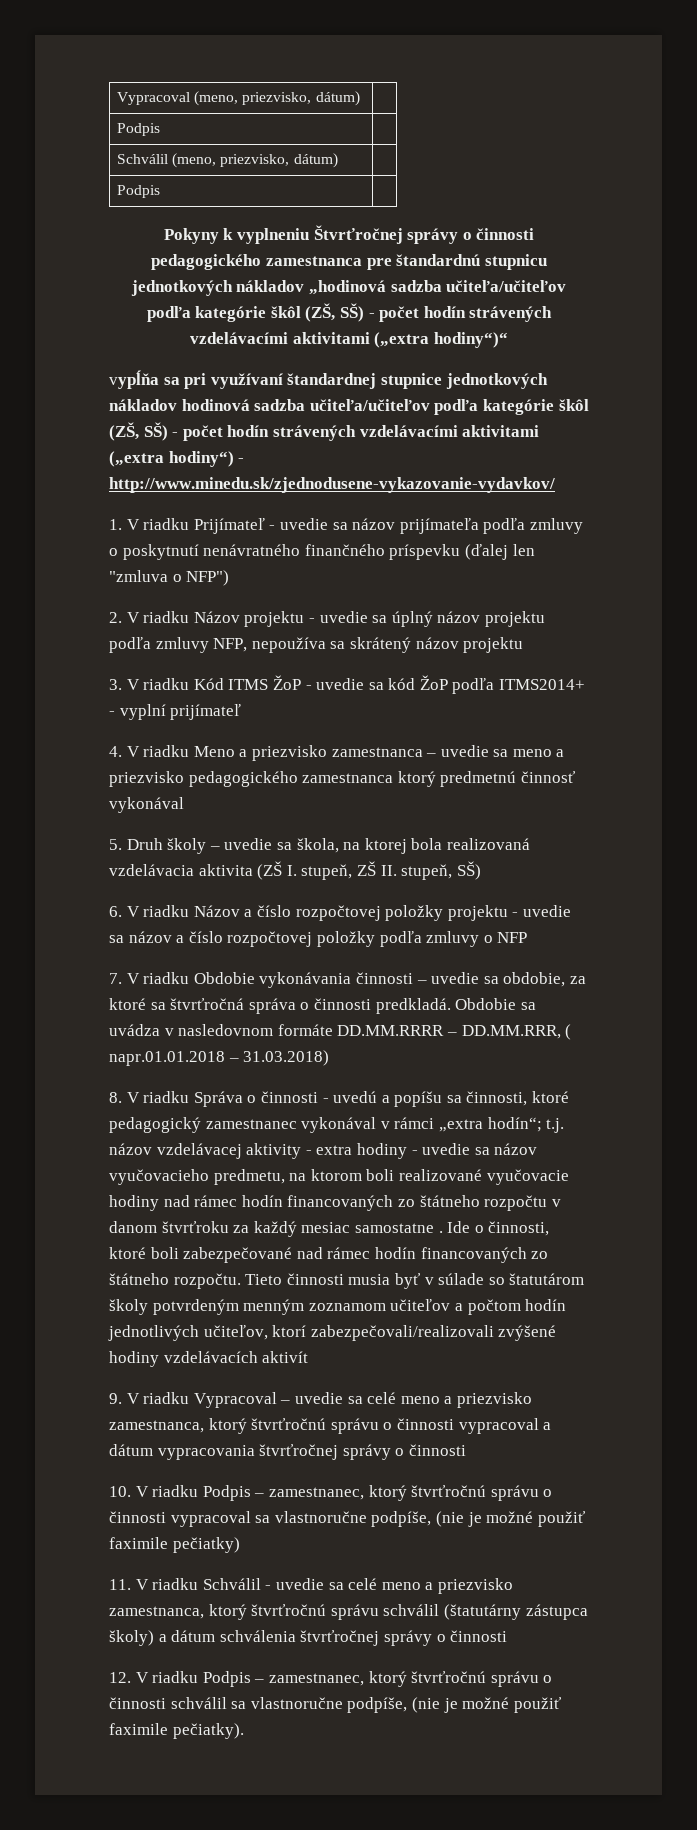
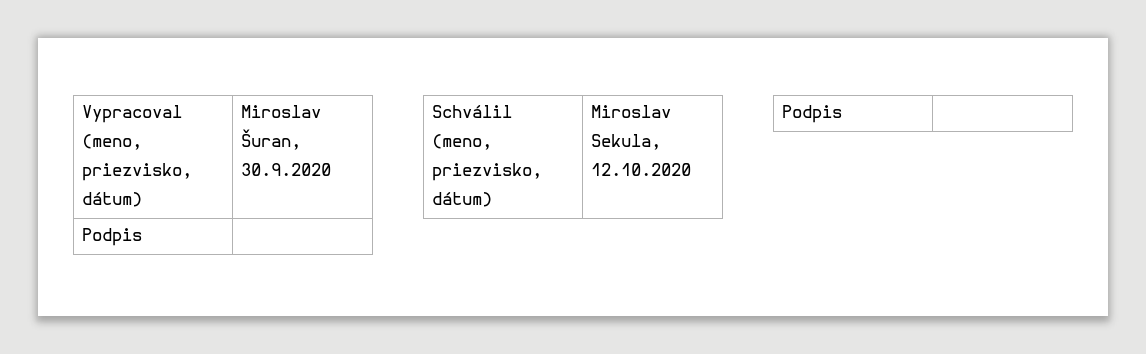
- Vypracoval (meno, priezvisko, dátum) |
+ Vypracoval (meno, priezvisko, dátum) | Miroslav Šuran, 30.9.2020
- Schválil (meno, priezvisko, dátum) |
+ Schválil (meno, priezvisko, dátum) | Miroslav Sekula, 12.10.2020
  Podpis |
- Pokyny k vyplneniu Štvrťročnej správy o činnosti pedagogického zamestnanca pre štandardnú stupnicu jednotkových nákladov „hodinová sadzba učiteľa/učiteľov podľa kategórie škôl (ZŠ, SŠ) - počet hodín strávených vzdelávacími aktivitami („extra hodiny“)“
- vypĺňa sa pri využívaní štandardnej stupnice jednotkových nákladov hodinová sadzba učiteľa/učiteľov podľa kategórie škôl (ZŠ, SŠ) - počet hodín strávených vzdelávacími aktivitami („extra hodiny“) - http://www.minedu.sk/zjednodusene-vykazovanie-vydavkov/
- 1. V riadku Prijímateľ - uvedie sa názov prijímateľa podľa zmluvy o poskytnutí nenávratného finančného príspevku (ďalej len "zmluva o NFP")
- 2. V riadku Názov projektu - uvedie sa úplný názov projektu podľa zmluvy NFP, nepoužíva sa skrátený názov projektu
- 3. V riadku Kód ITMS ŽoP - uvedie sa kód ŽoP podľa ITMS2014+ - vyplní prijímateľ
- 4. V riadku Meno a priezvisko zamestnanca – uvedie sa meno a priezvisko pedagogického zamestnanca ktorý predmetnú činnosť vykonával
- 5. Druh školy – uvedie sa škola, na ktorej bola realizovaná vzdelávacia aktivita (ZŠ I. stupeň, ZŠ II. stupeň, SŠ)
- 6. V riadku Názov a číslo rozpočtovej položky projektu - uvedie sa názov a číslo rozpočtovej položky podľa zmluvy o NFP
- 7. V riadku Obdobie vykonávania činnosti – uvedie sa obdobie, za ktoré sa štvrťročná správa o činnosti predkladá. Obdobie sa uvádza v nasledovnom formáte DD.MM.RRRR – DD.MM.RRR, ( napr.01.01.2018 – 31.03.2018)
- 8. V riadku Správa o činnosti - uvedú a popíšu sa činnosti, ktoré pedagogický zamestnanec vykonával v rámci „extra hodín“; t.j. názov vzdelávacej aktivity - extra hodiny - uvedie sa názov vyučovacieho predmetu, na ktorom boli realizované vyučovacie hodiny nad rámec hodín financovaných zo štátneho rozpočtu v danom štvrťroku za každý mesiac samostatne . Ide o činnosti, ktoré boli zabezpečované nad rámec hodín financovaných zo štátneho rozpočtu. Tieto činnosti musia byť v súlade so štatutárom školy potvrdeným menným zoznamom učiteľov a počtom hodín jednotlivých učiteľov, ktorí zabezpečovali/realizovali zvýšené hodiny vzdelávacích aktivít
- 9. V riadku Vypracoval – uvedie sa celé meno a priezvisko zamestnanca, ktorý štvrťročnú správu o činnosti vypracoval a dátum vypracovania štvrťročnej správy o činnosti
- 10. V riadku Podpis – zamestnanec, ktorý štvrťročnú správu o činnosti vypracoval sa vlastnoručne podpíše, (nie je možné použiť faximile pečiatky)
- 11. V riadku Schválil - uvedie sa celé meno a priezvisko zamestnanca, ktorý štvrťročnú správu schválil (štatutárny zástupca školy) a dátum schválenia štvrťročnej správy o činnosti
- 12. V riadku Podpis – zamestnanec, ktorý štvrťročnú správu o činnosti schválil sa vlastnoručne podpíše, (nie je možné použiť faximile pečiatky).

